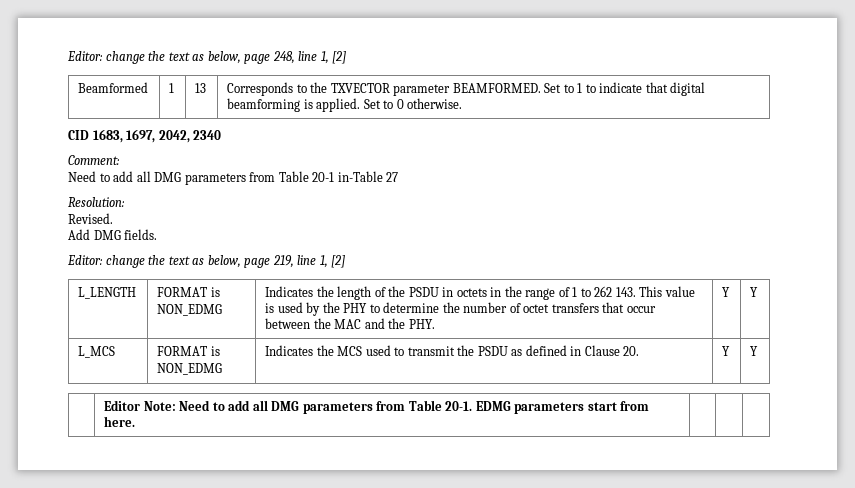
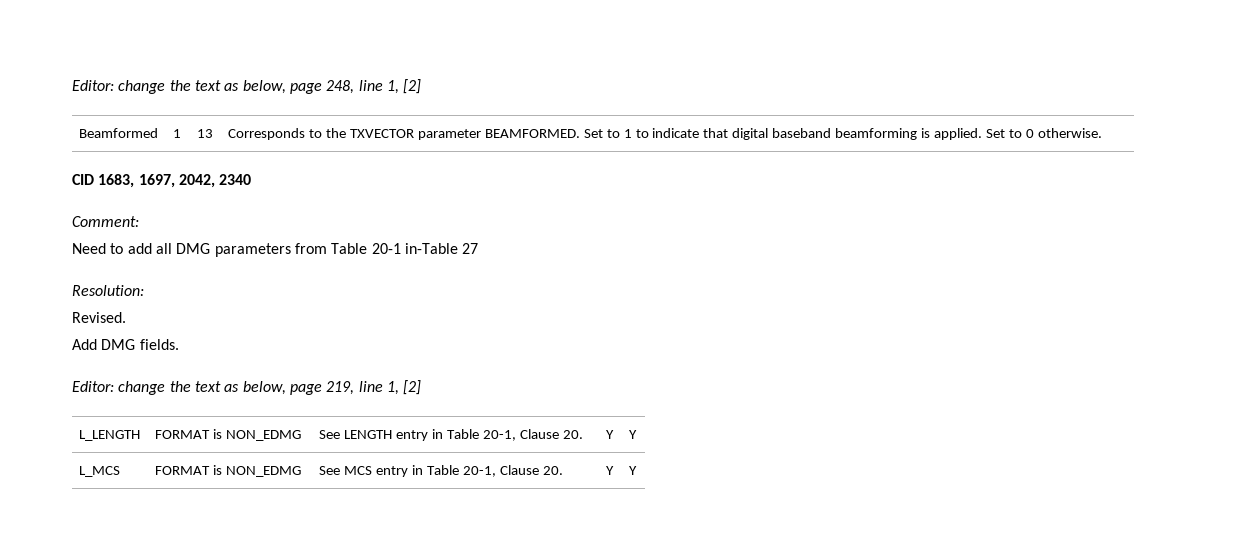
- Beamformed | 1 | 13 | Corresponds to the TXVECTOR parameter BEAMFORMED. Set to 1 to indicate that digital beamforming is applied. Set to 0 otherwise.
+ Beamformed | 1 | 13 | Corresponds to the TXVECTOR parameter BEAMFORMED. Set to 1 to indicate that digital baseband beamforming is applied. Set to 0 otherwise.
- Indicates the length of the PSDU in octets in the range of 1 to 262 143. This value is used by the PHY to determine the number of octet transfers that occur between the MAC and the PHY.
+ See LENGTH entry in Table 20-1, Clause 20.
- L_MCS | FORMAT is NON_EDMG | Indicates the MCS used to transmit the PSDU as defined in Clause 20. | Y | Y
- | Editor Note: Need to add all DMG parameters from Table 20-1. EDMG parameters start from here. | | |
+ L_MCS | FORMAT is NON_EDMG | See MCS entry in Table 20-1, Clause 20. | Y | Y

